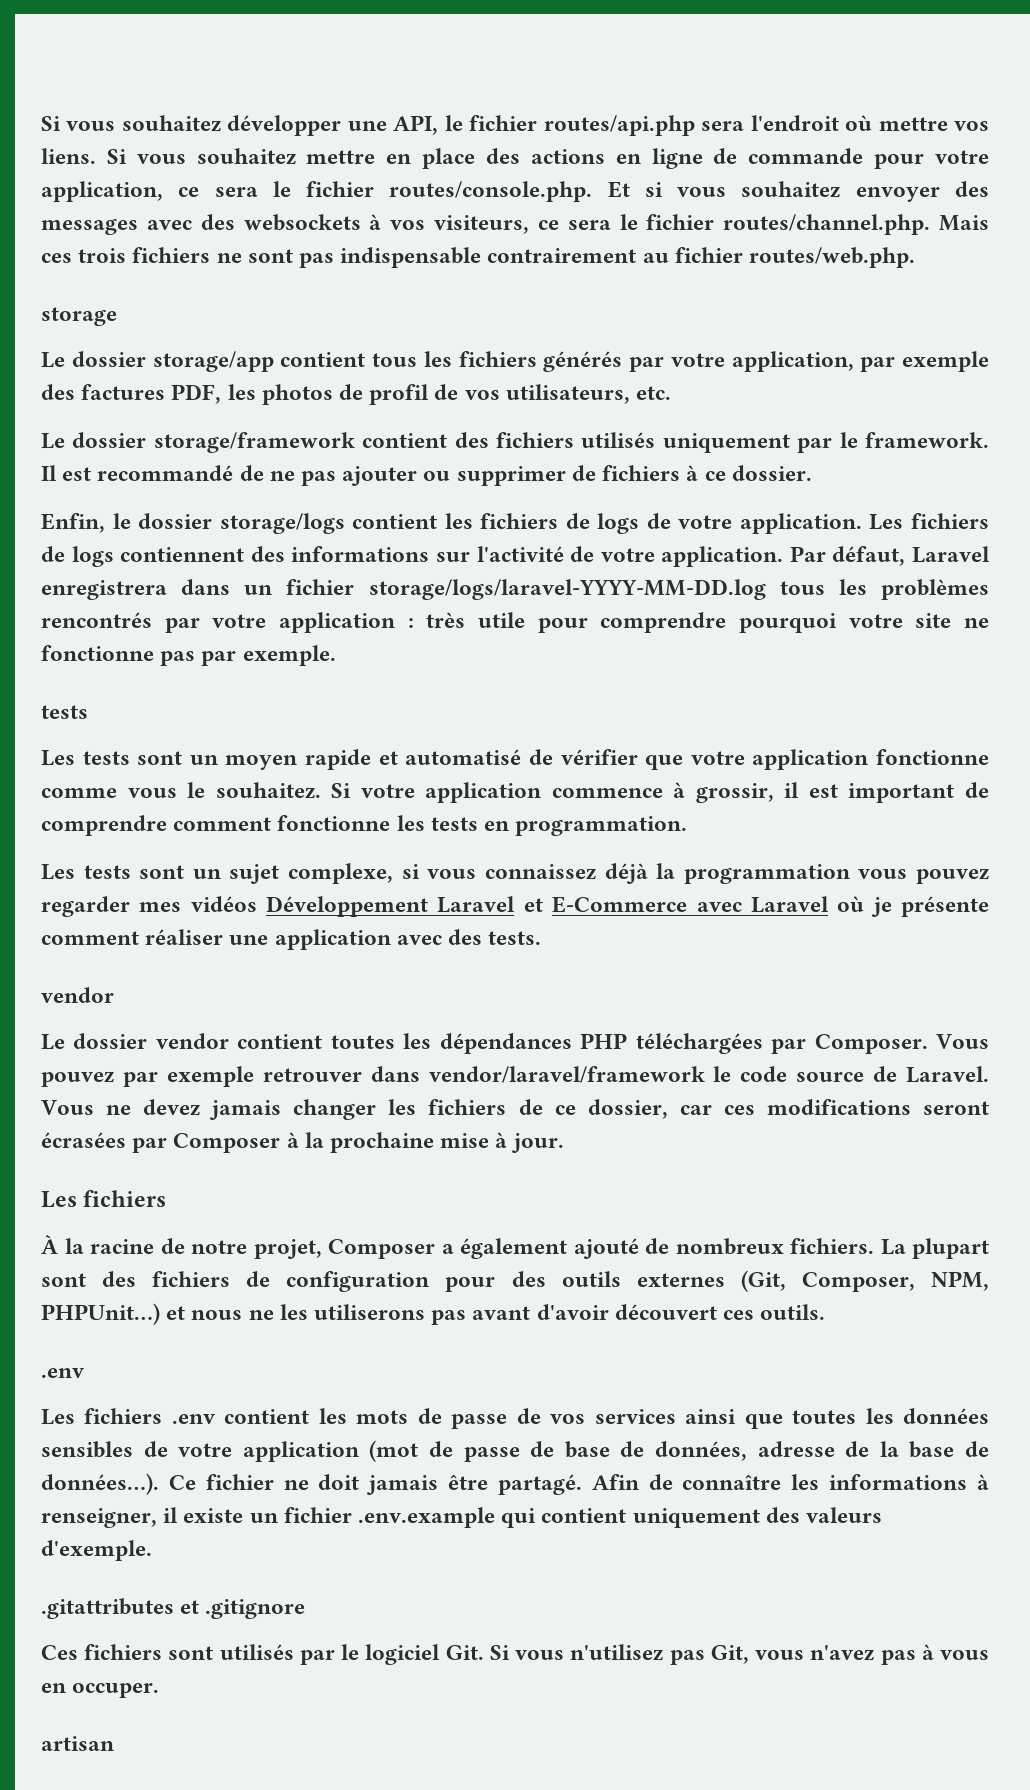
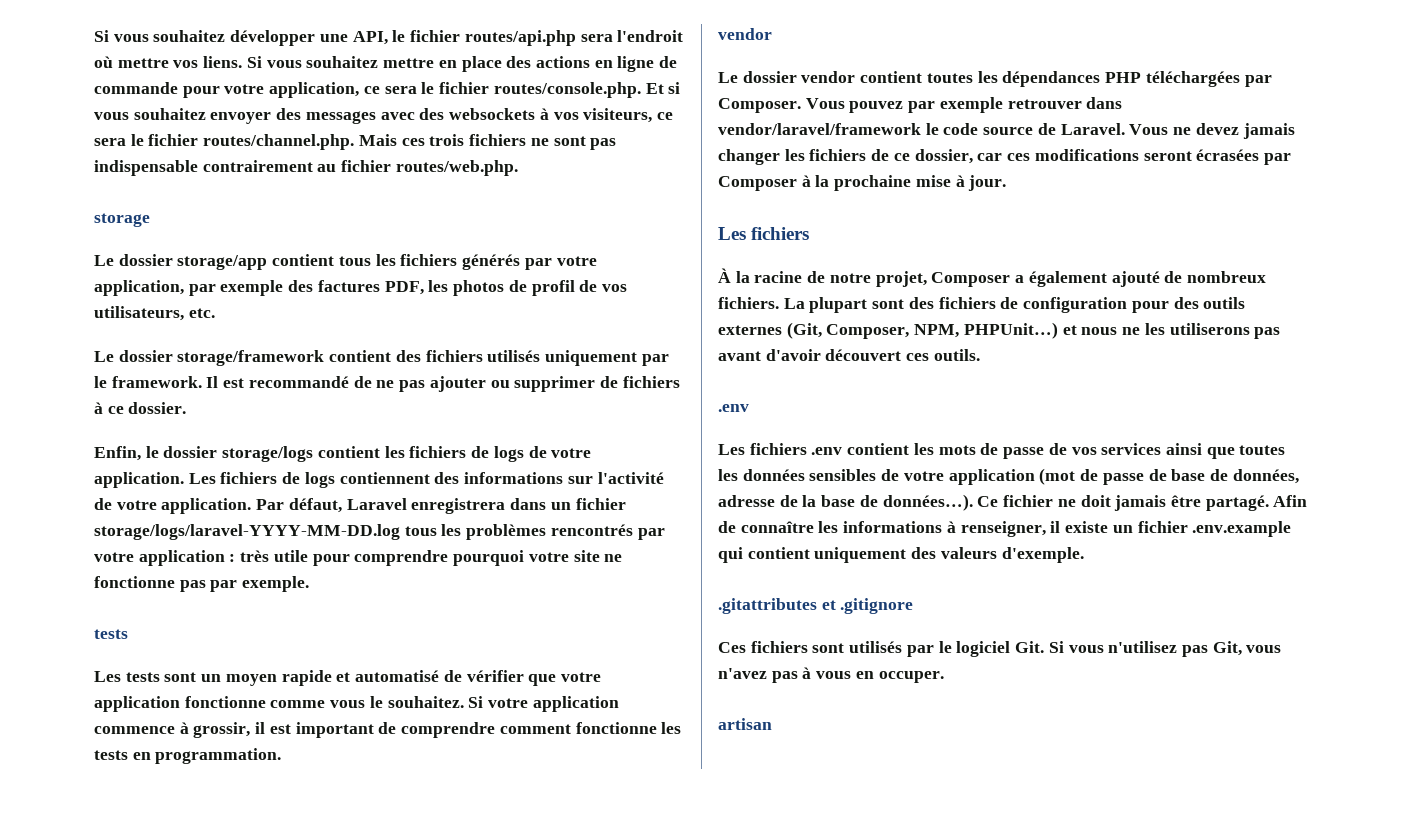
- Les tests sont un sujet complexe, si vous connaissez déjà la programmation vous pouvez regarder mes vidéos Développement Laravel et E-Commerce avec Laravel où je présente comment réaliser une application avec des tests.

